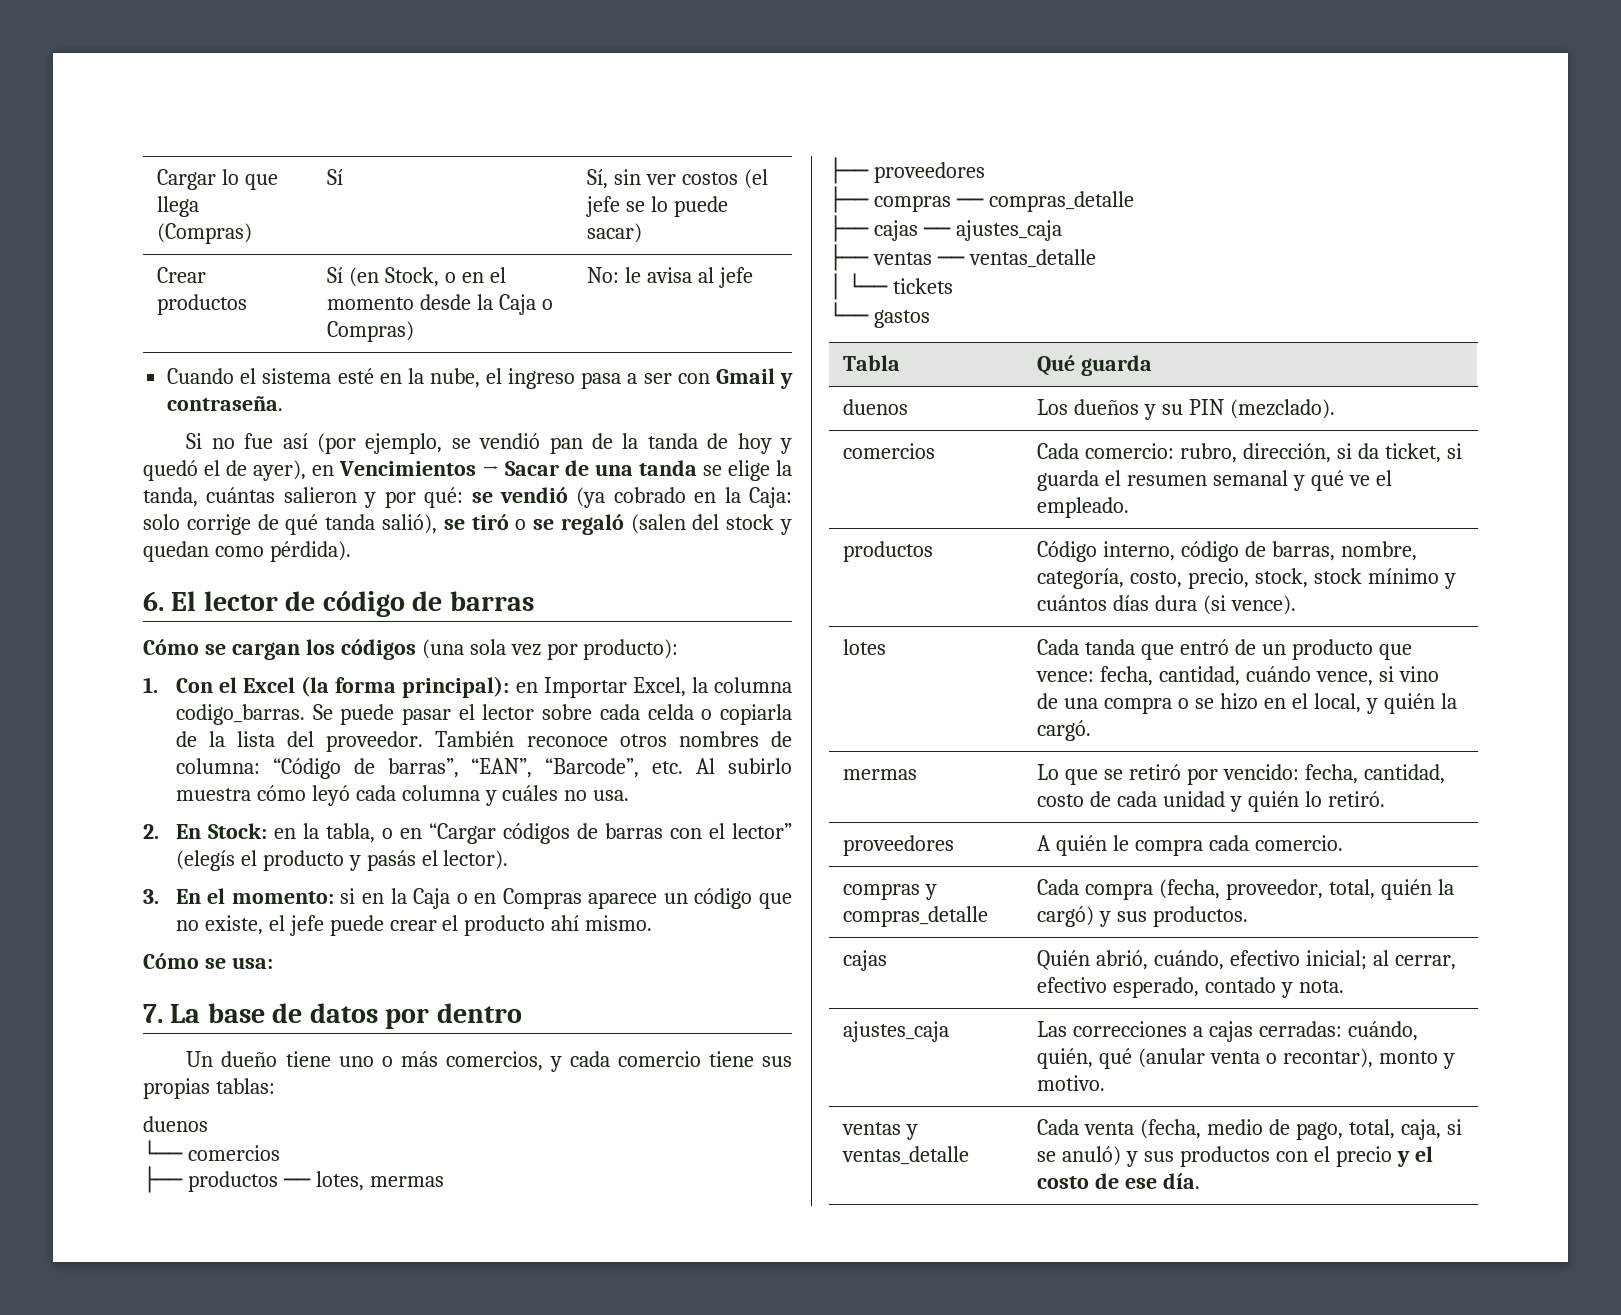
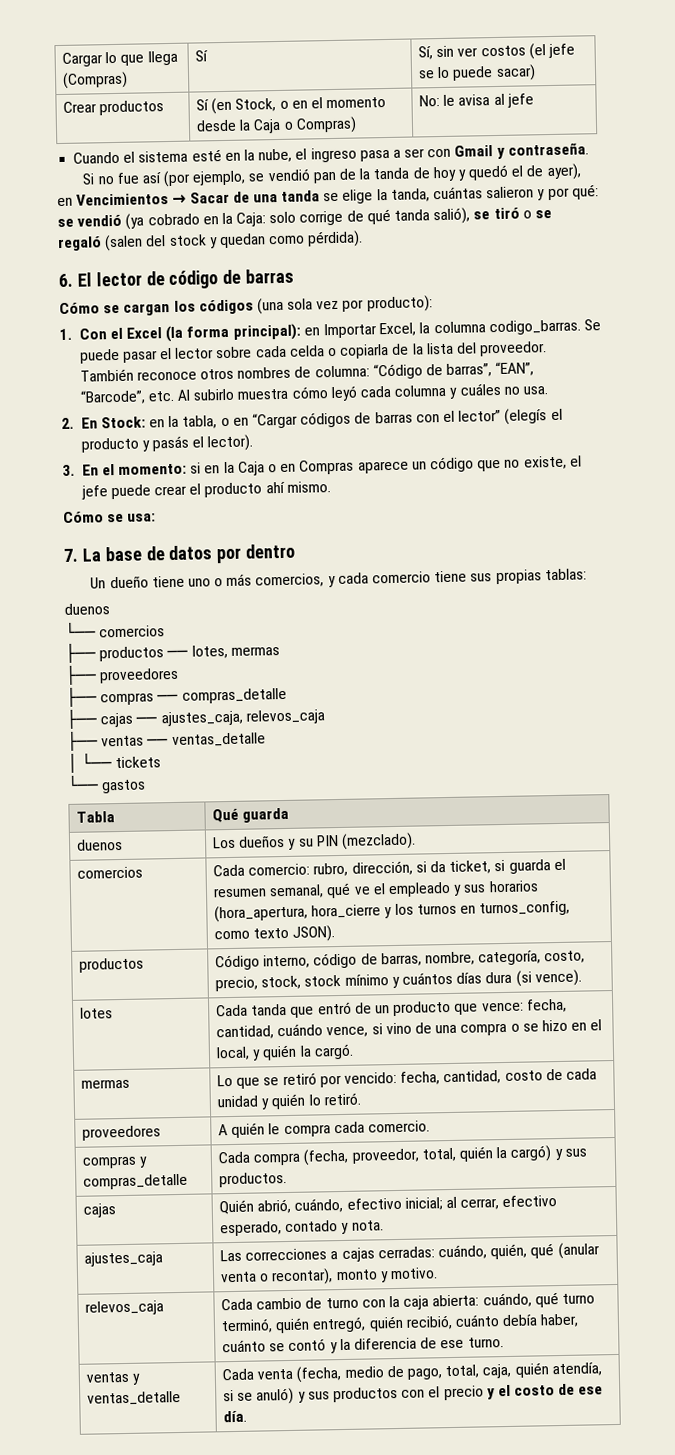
- ├── cajas ── ajustes_caja
+ ├── cajas ── ajustes_caja, relevos_caja
- comercios | Cada comercio: rubro, dirección, si da ticket, si guarda el resumen semanal y qué ve el empleado.
+ comercios | Cada comercio: rubro, dirección, si da ticket, si guarda el resumen semanal, qué ve el empleado y sus horarios (hora_apertura, hora_cierre y los turnos en turnos_config, como texto JSON).
+ relevos_caja | Cada cambio de turno con la caja abierta: cuándo, qué turno terminó, quién entregó, quién recibió, cuánto debía haber, cuánto se contó y la diferencia de ese turno.
- ventas y ventas_detalle | Cada venta (fecha, medio de pago, total, caja, si se anuló) y sus productos con el precio y el costo de ese día.
+ ventas y ventas_detalle | Cada venta (fecha, medio de pago, total, caja, quién atendía, si se anuló) y sus productos con el precio y el costo de ese día.

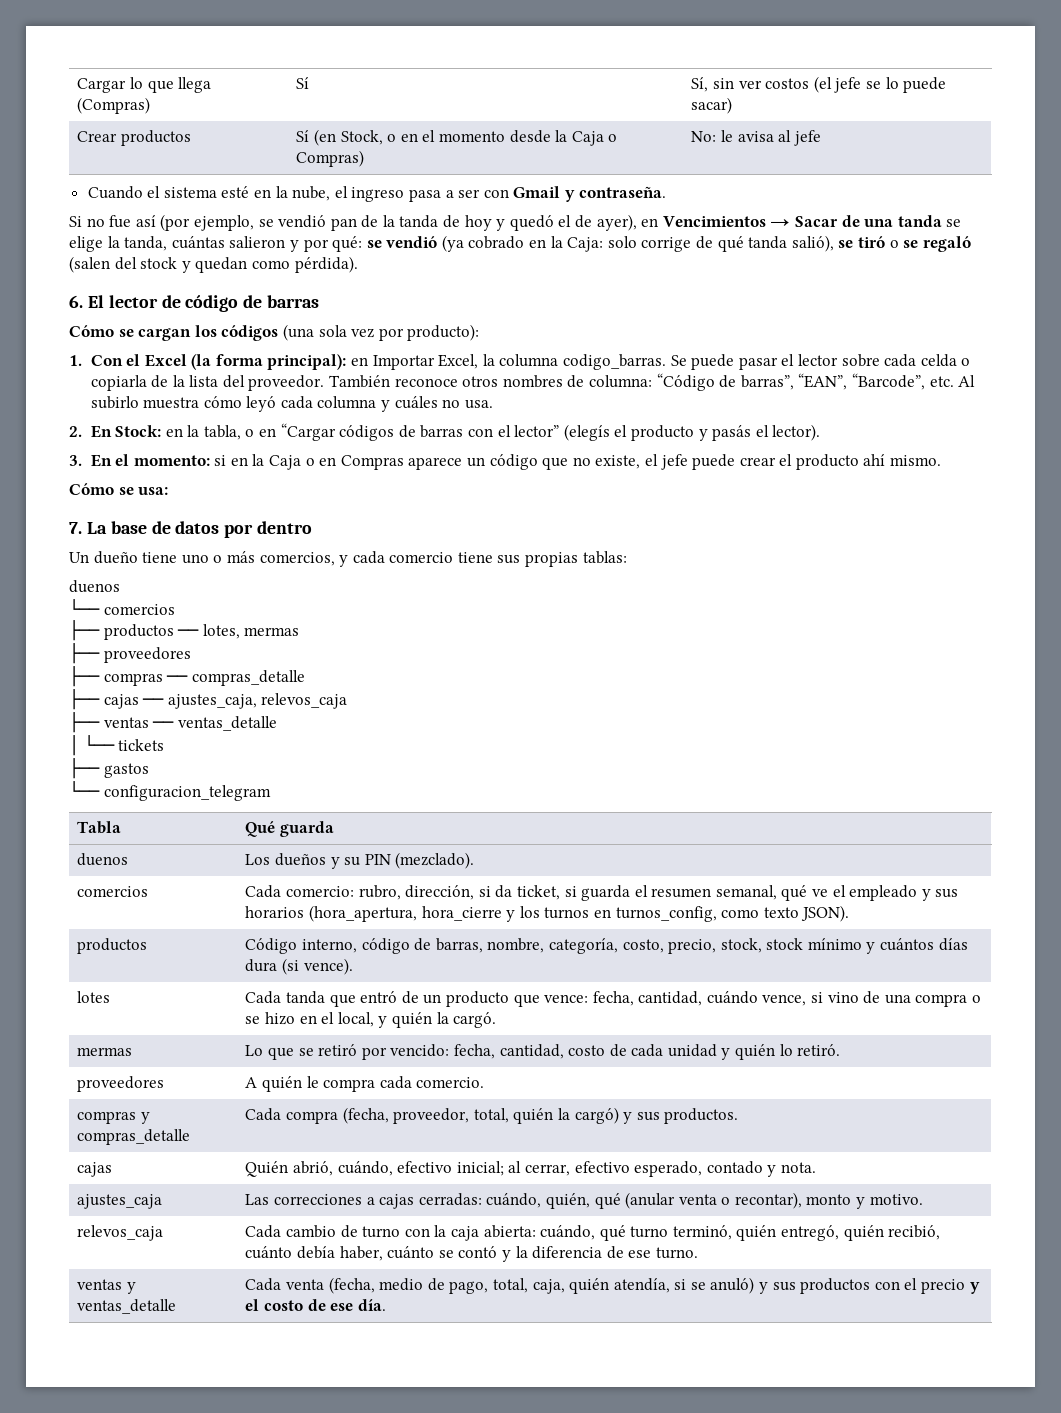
- └── gastos
+ ├── gastos
+ └── configuracion_telegram

